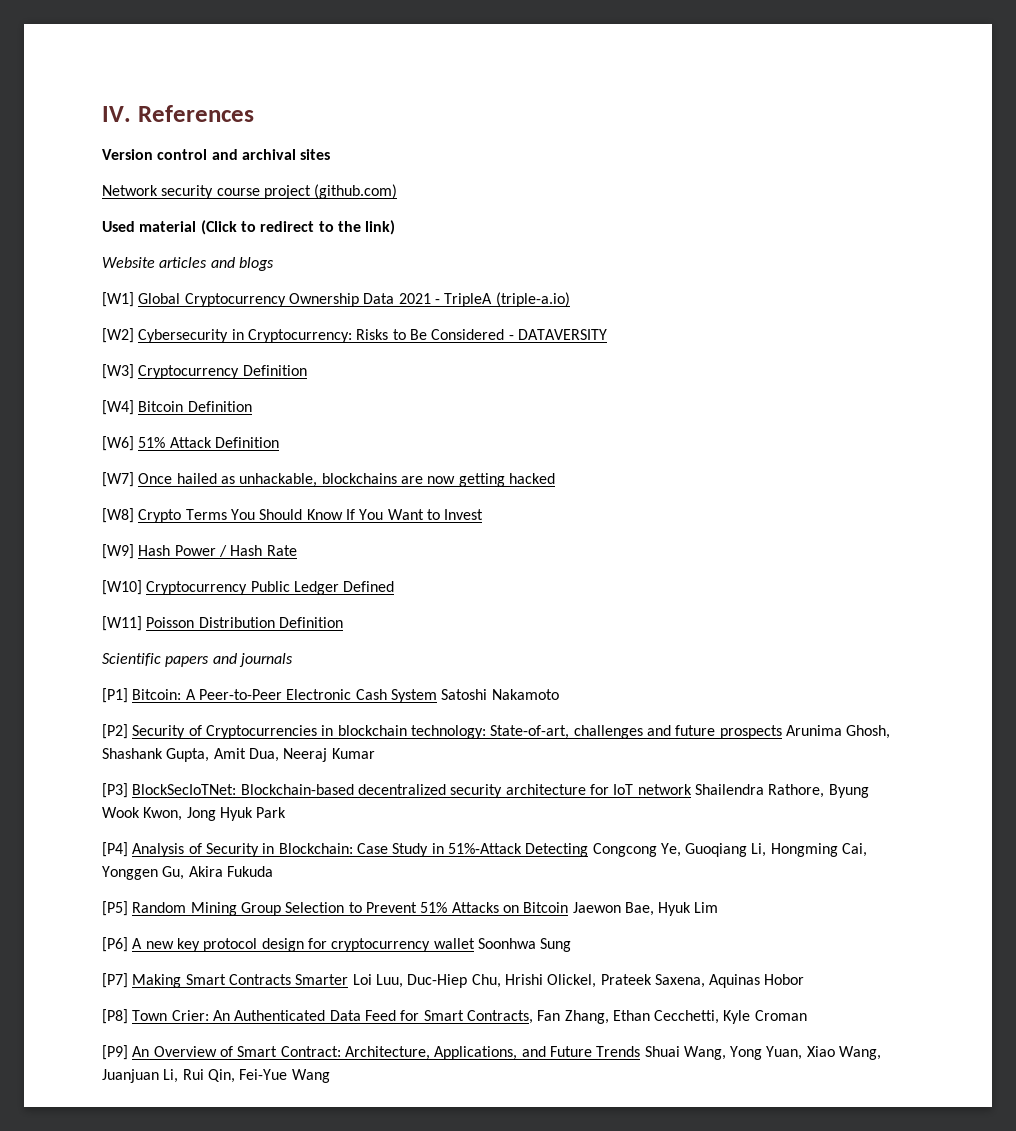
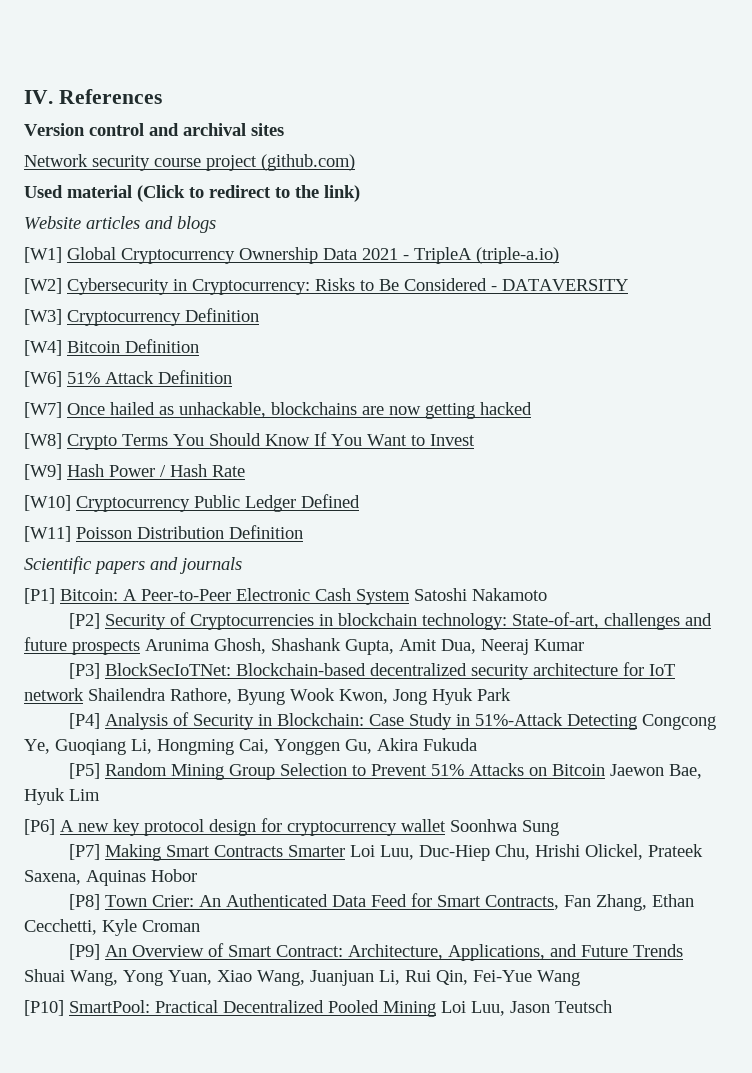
+ [P10] SmartPool: Practical Decentralized Pooled Mining Loi Luu, Jason Teutsch

